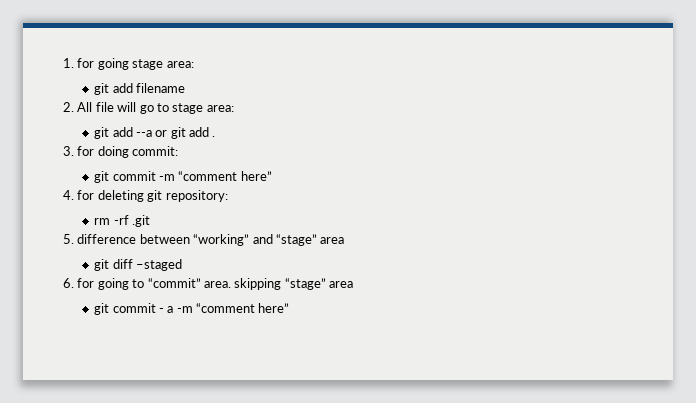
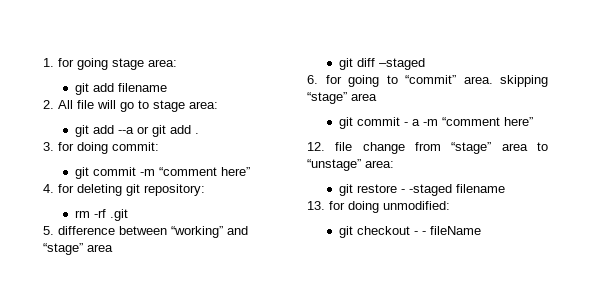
+ 12. file change from “stage” area to “unstage” area:
+ git restore - -staged filename
+ 13. for doing unmodified:
+ git checkout - - fileName

